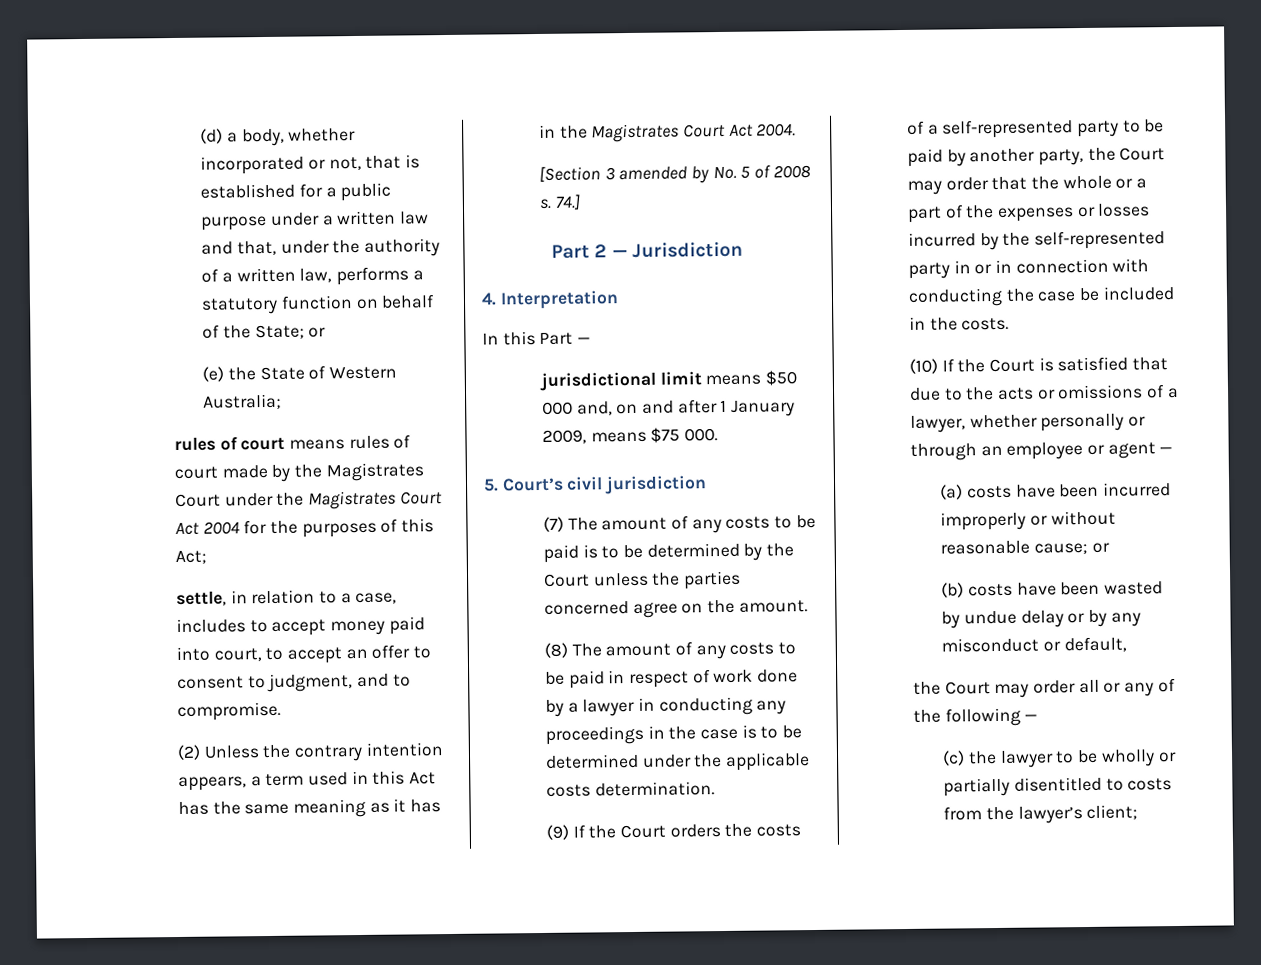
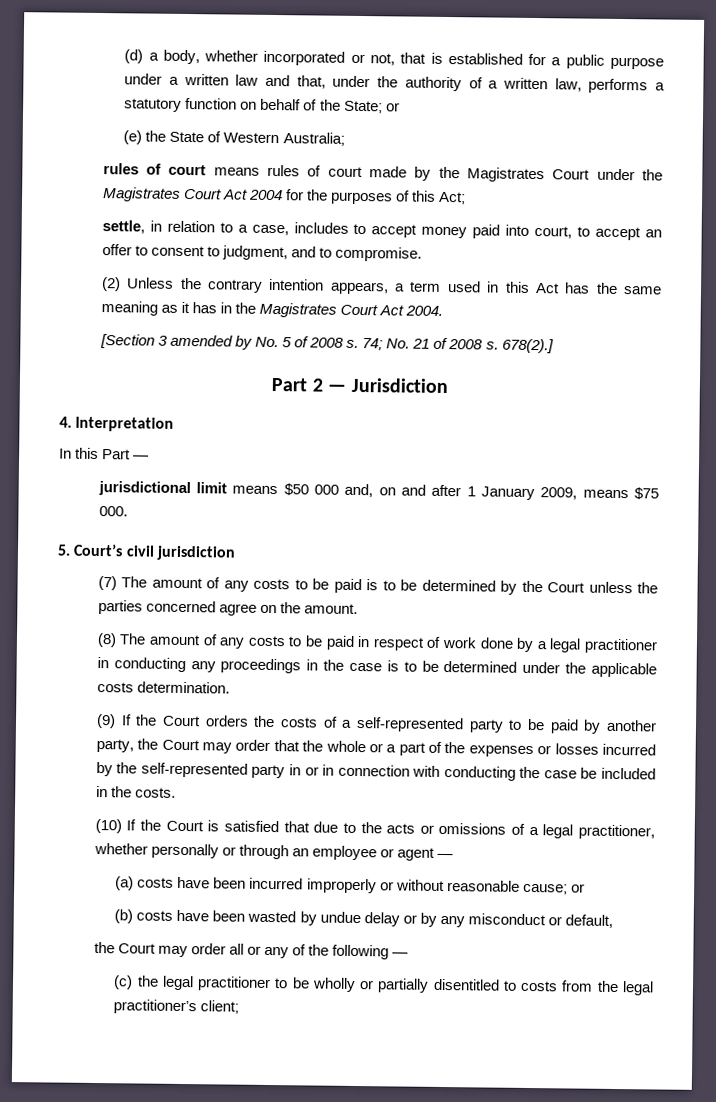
- 74.]
+ 74; No. 21 of 2008 s. 678(2).]
- (8) The amount of any costs to be paid in respect of work done by a lawyer in conducting any proceedings in the case is to be determined under the applicable costs determination.
+ (8) The amount of any costs to be paid in respect of work done by a legal practitioner in conducting any proceedings in the case is to be determined under the applicable costs determination.
- (10) If the Court is satisfied that due to the acts or omissions of a lawyer, whether personally or through an employee or agent —
+ (10) If the Court is satisfied that due to the acts or omissions of a legal practitioner, whether personally or through an employee or agent —
- (c) the lawyer to be wholly or partially disentitled to costs from the lawyer’s client;
+ (c) the legal practitioner to be wholly or partially disentitled to costs from the legal practitioner’s client;

